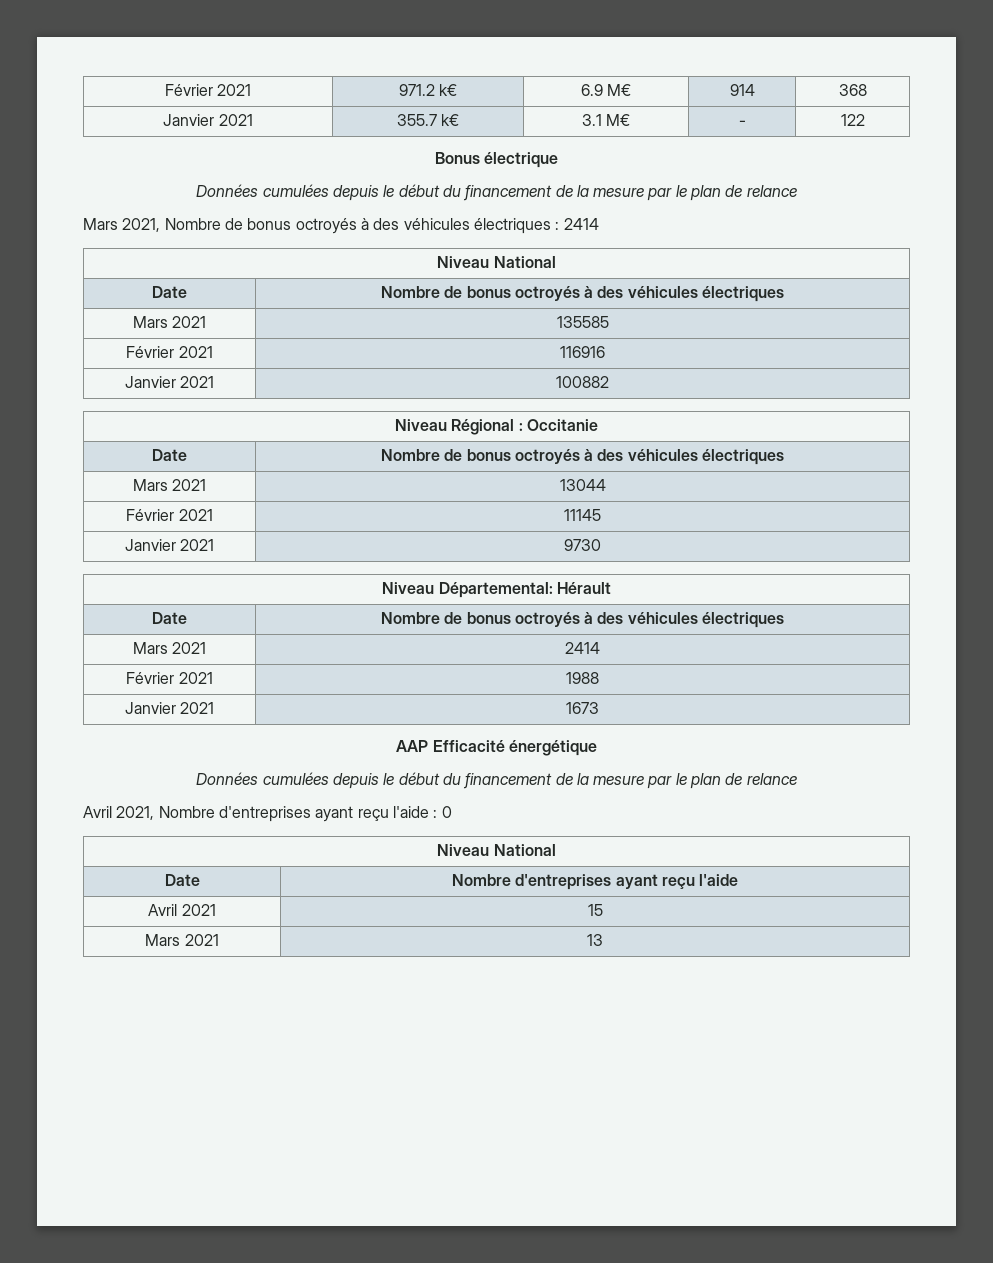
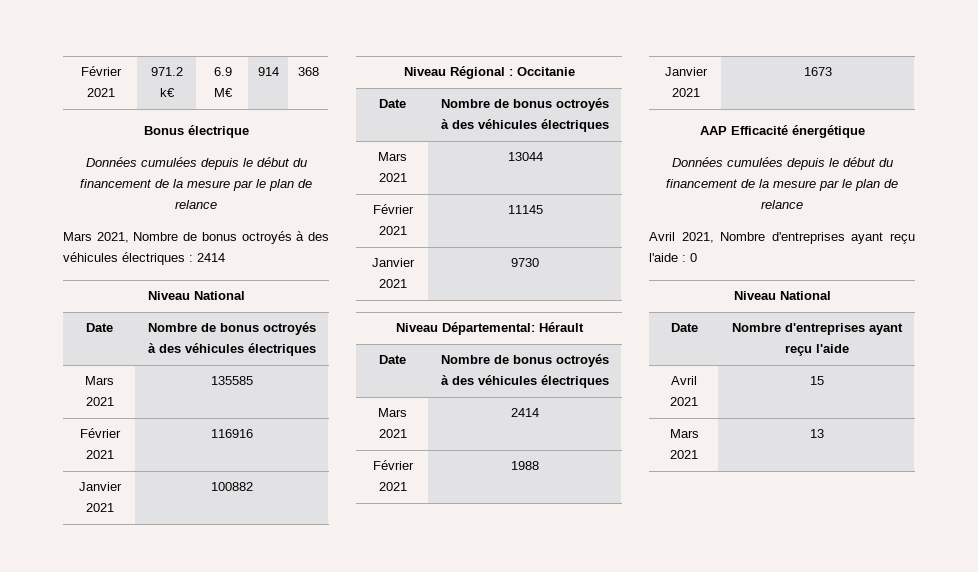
- Janvier 2021 | 355.7 k€ | 3.1 M€ | - | 122

